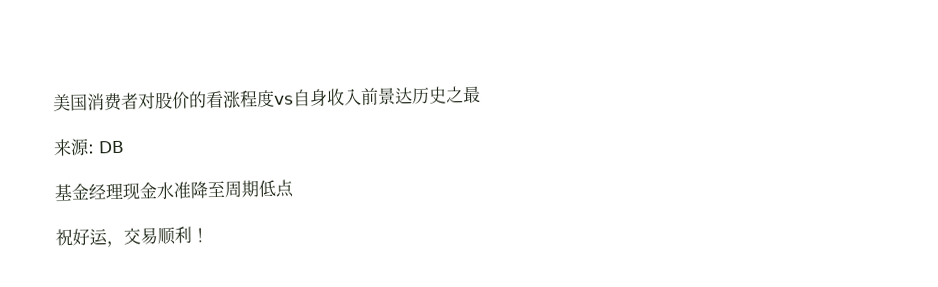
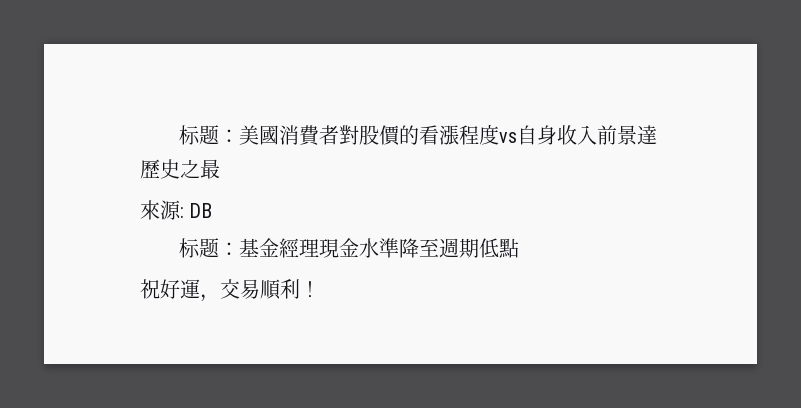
- 美国消费者对股价的看涨程度vs自身收入前景达历史之最
+ 标题：美國消費者對股價的看漲程度vs自身收入前景達歷史之最
- 来源: DB
+ 來源: DB
- 基金经理现金水准降至周期低点
+ 标题：基金經理現金水準降至週期低點
- 祝好运，交易顺利！
+ 祝好運，交易順利！

